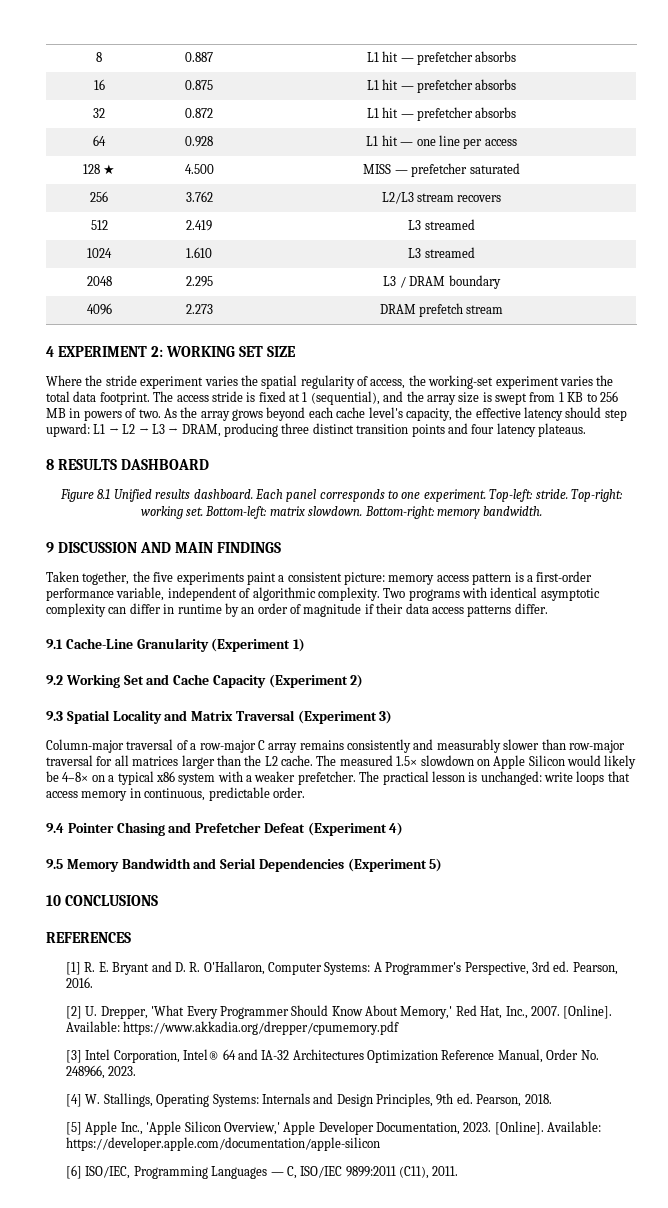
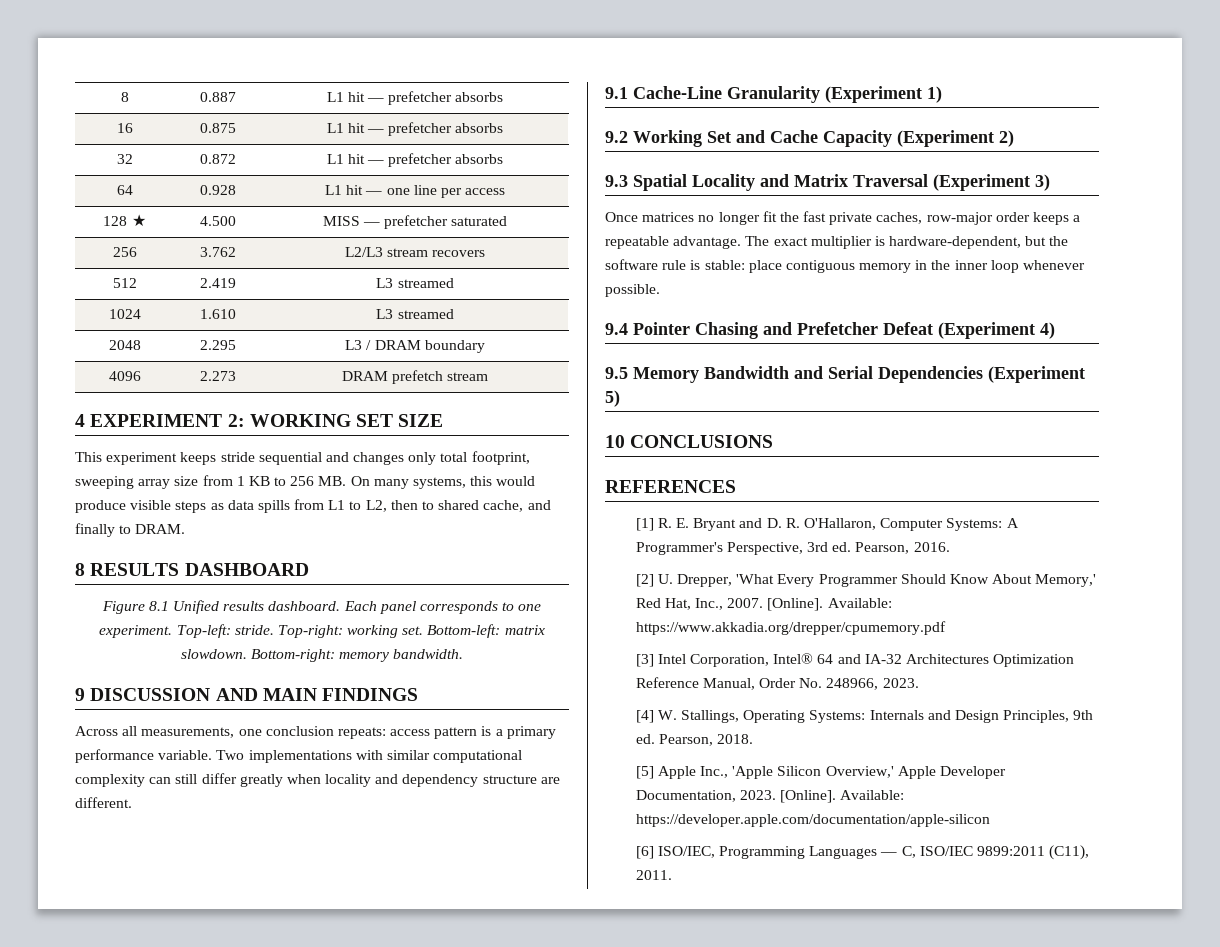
- Where the stride experiment varies the spatial regularity of access, the working-set experiment varies the total data footprint. The access stride is fixed at 1 (sequential), and the array size is swept from 1 KB to 256 MB in powers of two. As the array grows beyond each cache level's capacity, the effective latency should step upward: L1 → L2 → L3 → DRAM, producing three distinct transition points and four latency plateaus.
+ This experiment keeps stride sequential and changes only total footprint, sweeping array size from 1 KB to 256 MB. On many systems, this would produce visible steps as data spills from L1 to L2, then to shared cache, and finally to DRAM.
- Taken together, the five experiments paint a consistent picture: memory access pattern is a first-order performance variable, independent of algorithmic complexity. Two programs with identical asymptotic complexity can differ in runtime by an order of magnitude if their data access patterns differ.
+ Across all measurements, one conclusion repeats: access pattern is a primary performance variable. Two implementations with similar computational complexity can still differ greatly when locality and dependency structure are different.
- Column-major traversal of a row-major C array remains consistently and measurably slower than row-major traversal for all matrices larger than the L2 cache. The measured 1.5× slowdown on Apple Silicon would likely be 4–8× on a typical x86 system with a weaker prefetcher. The practical lesson is unchanged: write loops that access memory in continuous, predictable order.
+ Once matrices no longer fit the fast private caches, row-major order keeps a repeatable advantage. The exact multiplier is hardware-dependent, but the software rule is stable: place contiguous memory in the inner loop whenever possible.

